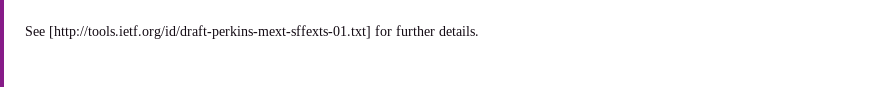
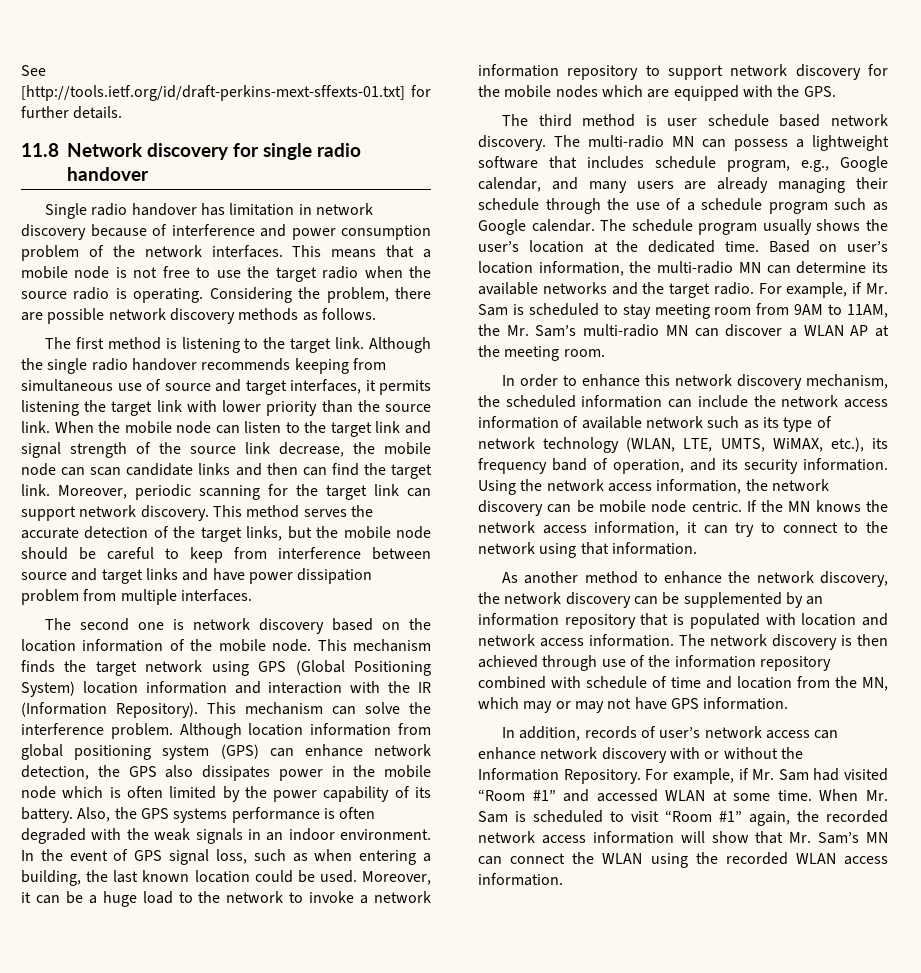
+ 11.8 Network discovery for single radio handover
+ Single radio handover has limitation in network discovery because of interference and power consumption problem of the network interfaces. This means that a mobile node is not free to use the target radio when the source radio is operating. Considering the problem, there are possible network discovery methods as follows.
+ The first method is listening to the target link. Although the single radio handover recommends keeping from simultaneous use of source and target interfaces, it permits listening the target link with lower priority than the source link. When the mobile node can listen to the target link and signal strength of the source link decrease, the mobile node can scan candidate links and then can find the target link. Moreover, periodic scanning for the target link can support network discovery. This method serves the accurate detection of the target links, but the mobile node should be careful to keep from interference between source and target links and have power dissipation problem from multiple interfaces.
+ The second one is network discovery based on the location information of the mobile node. This mechanism finds the target network using GPS (Global Positioning System) location information and interaction with the IR (Information Repository). This mechanism can solve the interference problem. Although location information from global positioning system (GPS) can enhance network detection, the GPS also dissipates power in the mobile node which is often limited by the power capability of its battery. Also, the GPS systems performance is often degraded with the weak signals in an indoor environment. In the event of GPS signal loss, such as when entering a building, the last known location could be used. Moreover, it can be a huge load to the network to invoke a network information repository to support network discovery for the mobile nodes which are equipped with the GPS.
+ The third method is user schedule based network discovery. The multi-radio MN can possess a lightweight software that includes schedule program, e.g., Google calendar, and many users are already managing their schedule through the use of a schedule program such as Google calendar. The schedule program usually shows the user’s location at the dedicated time. Based on user’s location information, the multi-radio MN can determine its available networks and the target radio. For example, if Mr. Sam is scheduled to stay meeting room from 9AM to 11AM, the Mr. Sam’s multi-radio MN can discover a WLAN AP at the meeting room.
+ In order to enhance this network discovery mechanism, the scheduled information can include the network access information of available network such as its type of network technology (WLAN, LTE, UMTS, WiMAX, etc.), its frequency band of operation, and its security information. Using the network access information, the network discovery can be mobile node centric. If the MN knows the network access information, it can try to connect to the network using that information.
+ As another method to enhance the network discovery, the network discovery can be supplemented by an information repository that is populated with location and network access information. The network discovery is then achieved through use of the information repository combined with schedule of time and location from the MN, which may or may not have GPS information.
+ In addition, records of user’s network access can enhance network discovery with or without the Information Repository. For example, if Mr. Sam had visited “Room #1” and accessed WLAN at some time. When Mr. Sam is scheduled to visit “Room #1” again, the recorded network access information will show that Mr. Sam’s MN can connect the WLAN using the recorded WLAN access information.

